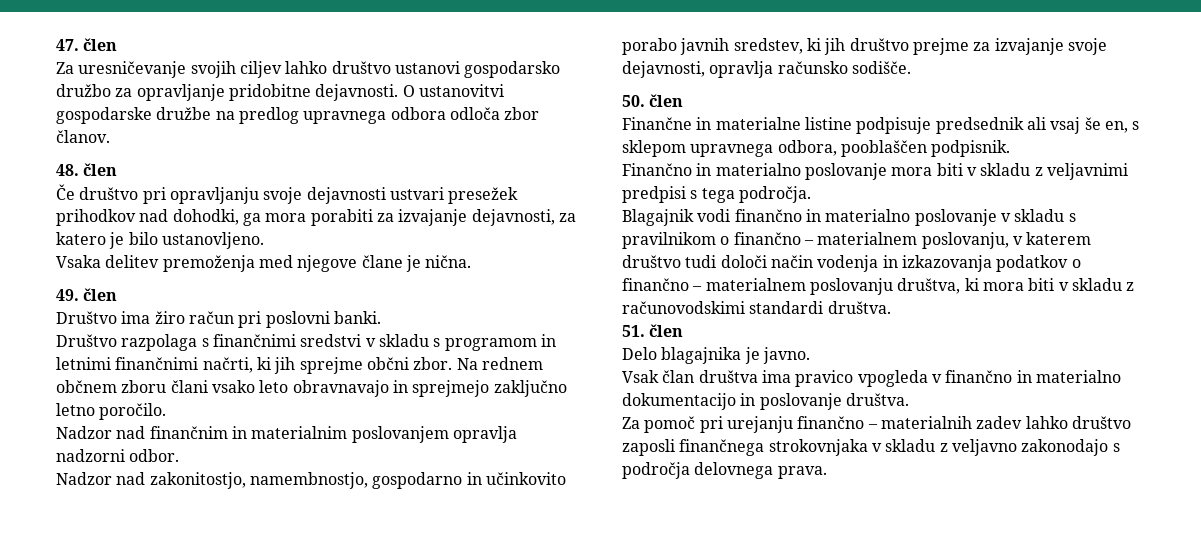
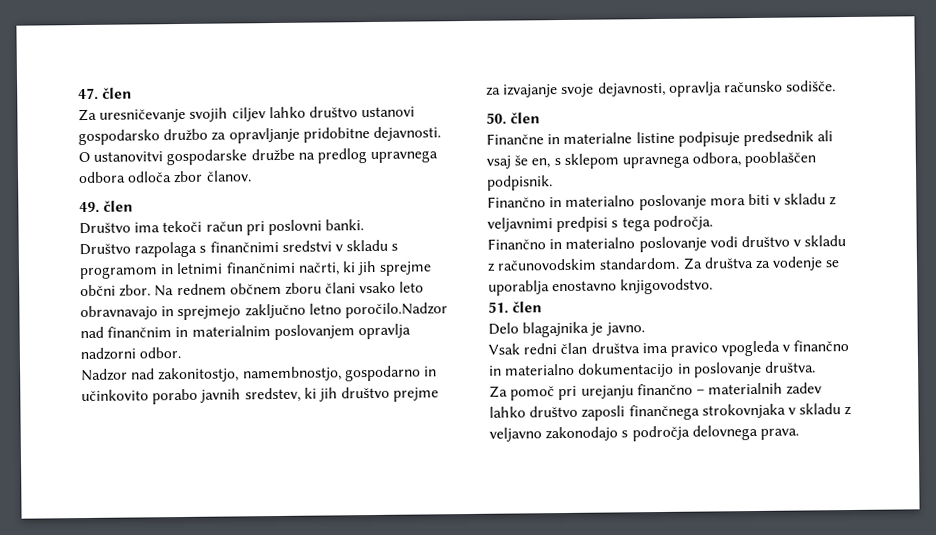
- 48. člen
- Če društvo pri opravljanju svoje dejavnosti ustvari presežek prihodkov nad dohodki, ga mora porabiti za izvajanje dejavnosti, za katero je bilo ustanovljeno.
- Vsaka delitev premoženja med njegove člane je nična.
- Društvo ima žiro račun pri poslovni banki.
+ Društvo ima tekoči račun pri poslovni banki.
- Na rednem občnem zboru člani vsako leto obravnavajo in sprejmejo zaključno letno poročilo.
- Nadzor nad finančnim in materialnim poslovanjem opravlja nadzorni odbor.
+ Na rednem občnem zboru člani vsako leto obravnavajo in sprejmejo zaključno letno poročilo.Nadzor nad finančnim in materialnim poslovanjem opravlja nadzorni odbor.
- Blagajnik vodi finančno in materialno poslovanje v skladu s pravilnikom o finančno – materialnem poslovanju, v katerem društvo tudi določi način vodenja in izkazovanja podatkov o finančno – materialnem poslovanju društva, ki mora biti v skladu z računovodskimi standardi društva.
+ Finančno in materialno poslovanje vodi društvo v skladu z računovodskim standardom. Za društva za vodenje se uporablja enostavno knjigovodstvo.
- Vsak član društva ima pravico vpogleda v finančno in materialno dokumentacijo in poslovanje društva.
+ Vsak redni član društva ima pravico vpogleda v finančno in materialno dokumentacijo in poslovanje društva.

